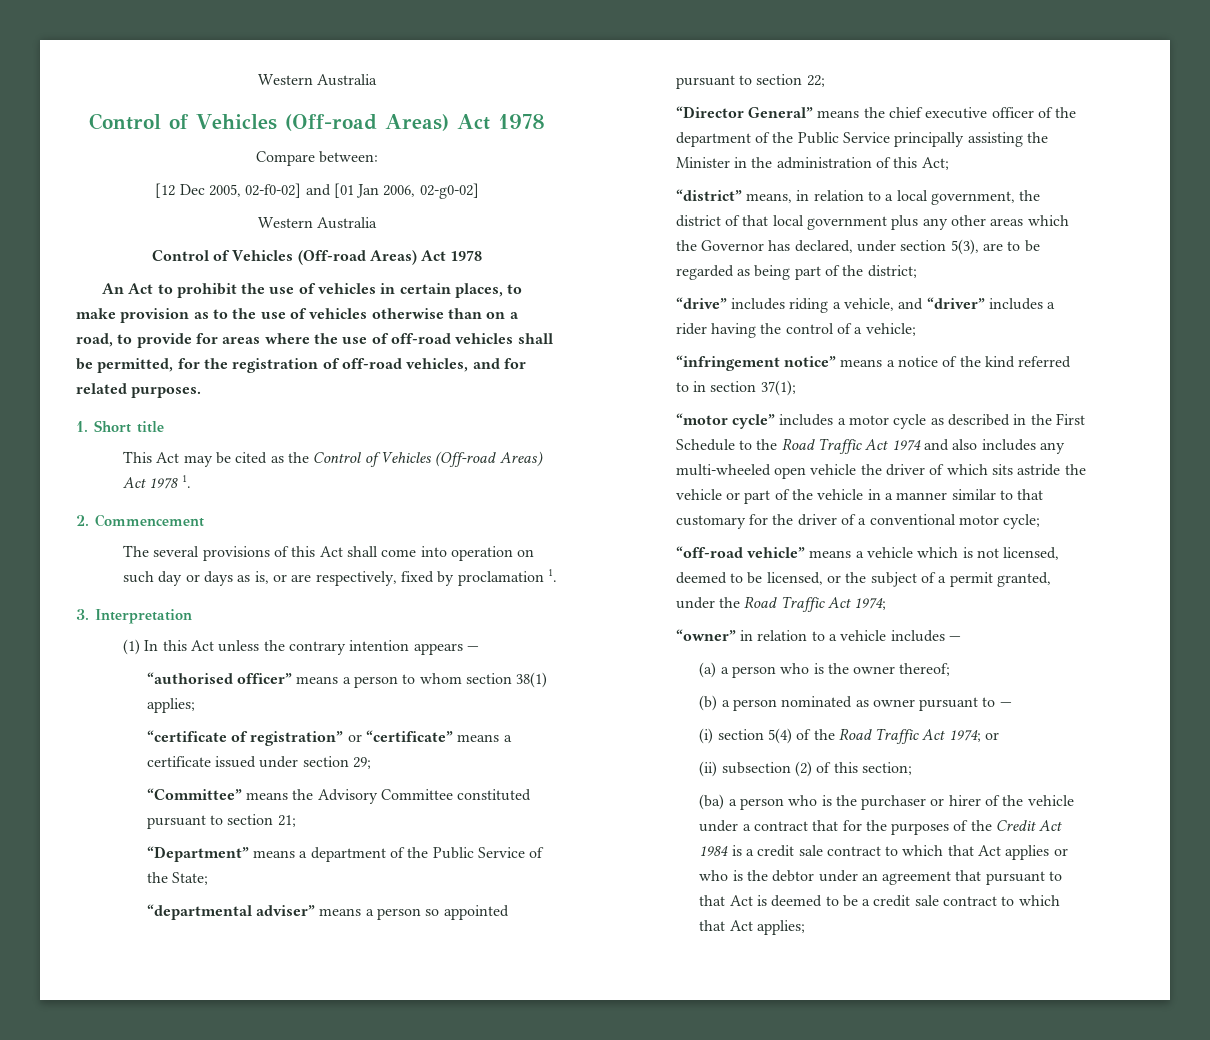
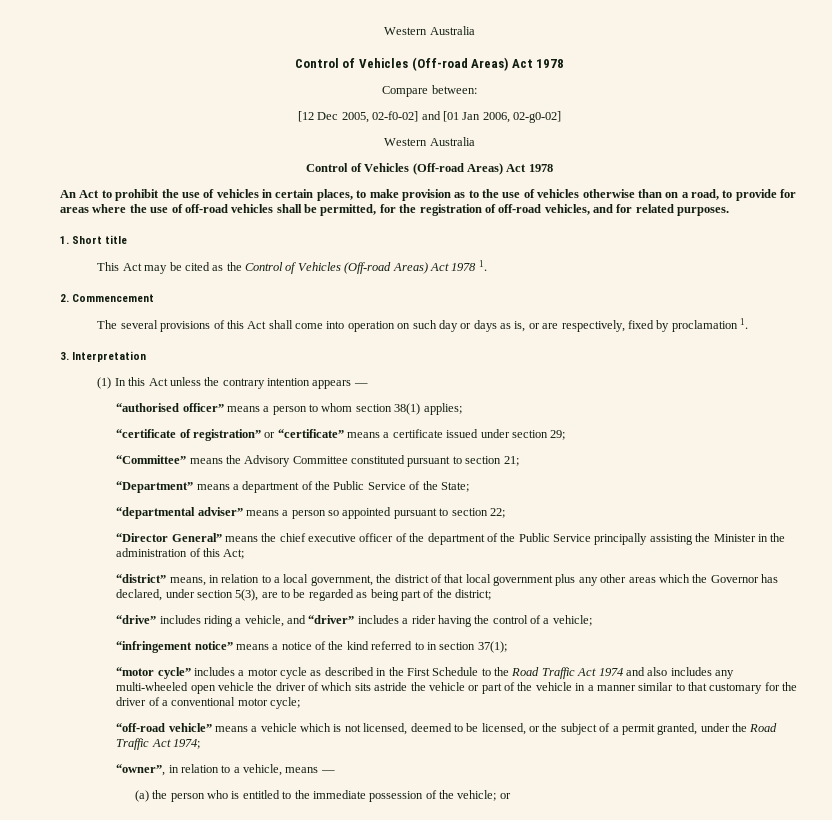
- “owner” in relation to a vehicle includes —
+ “owner”, in relation to a vehicle, means —
- (a) a person who is the owner thereof;
- (b) a person nominated as owner pursuant to —
- (i) section 5(4) of the Road Traffic Act 1974; or
- (ii) subsection (2) of this section;
- (ba) a person who is the purchaser or hirer of the vehicle under a contract that for the purposes of the Credit Act 1984 is a credit sale contract to which that Act applies or who is the debtor under an agreement that pursuant to that Act is deemed to be a credit sale contract to which that Act applies;
+ (a) the person who is entitled to the immediate possession of the vehicle; or

